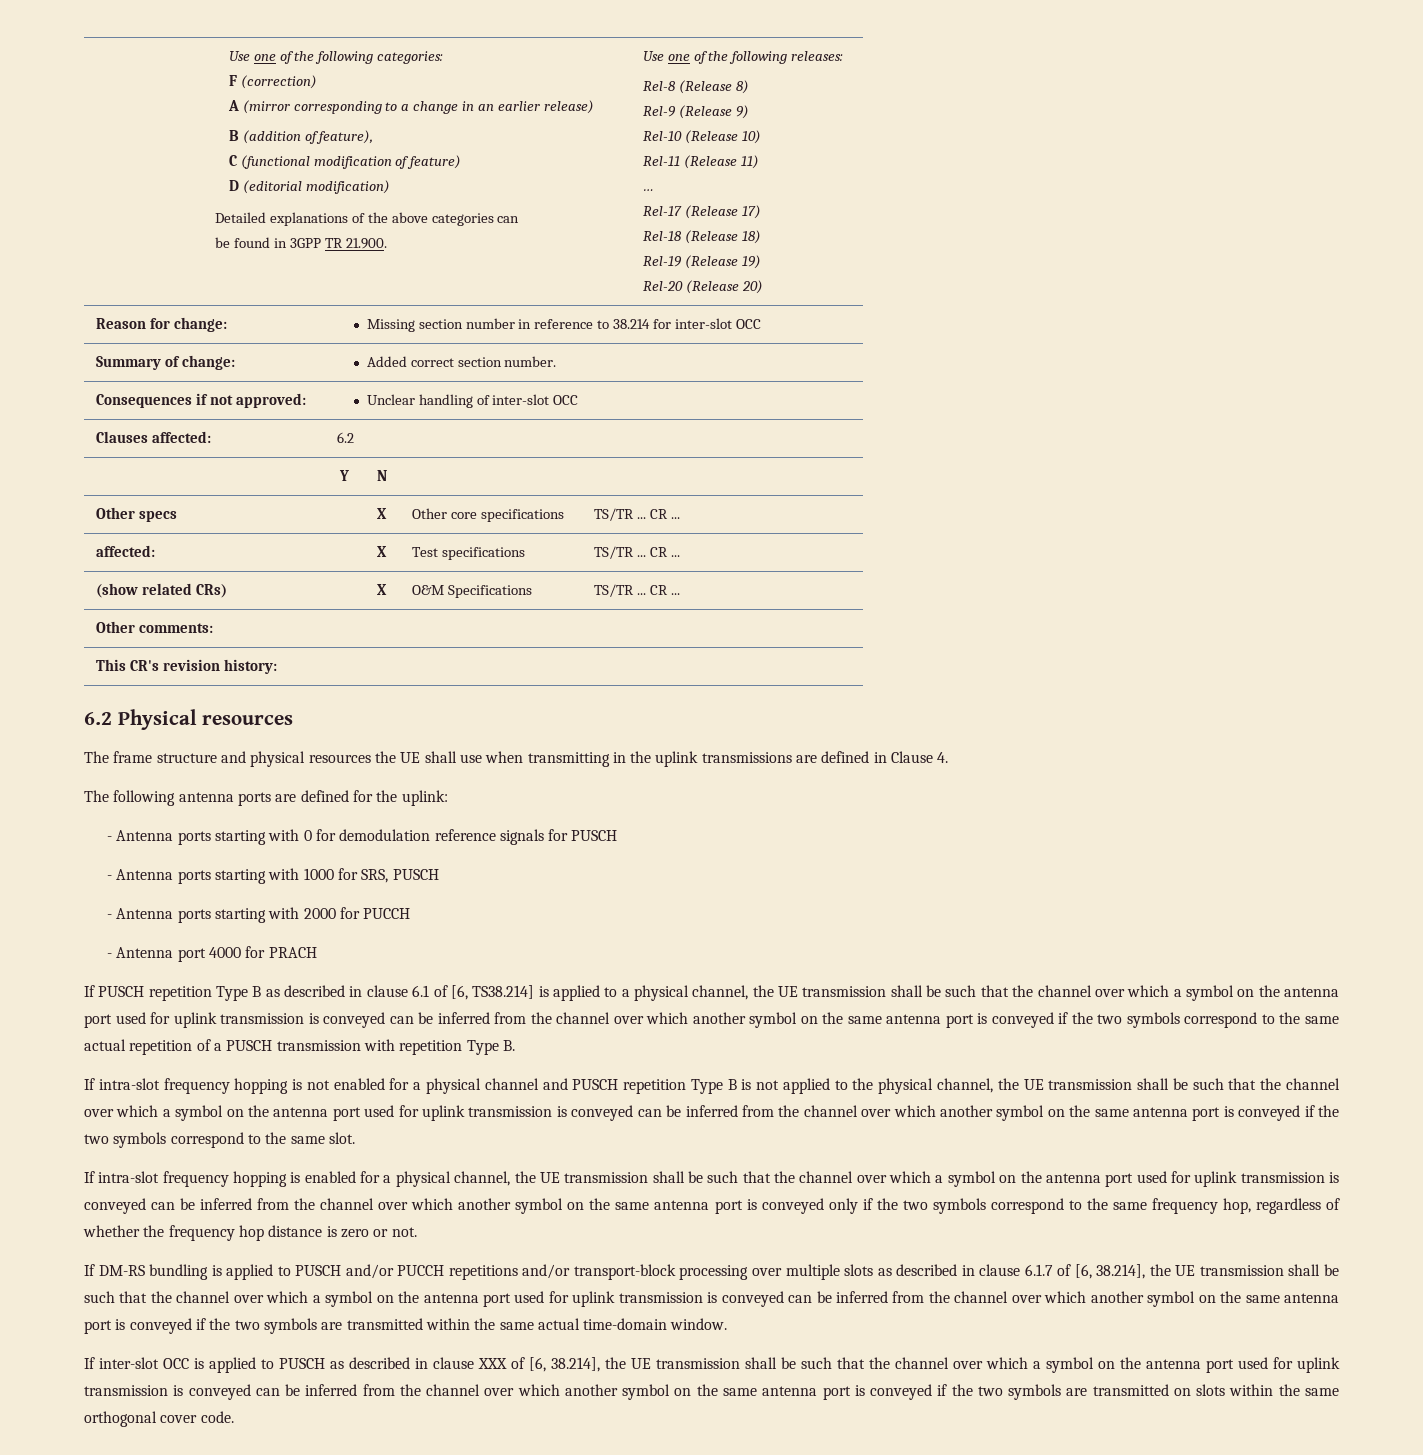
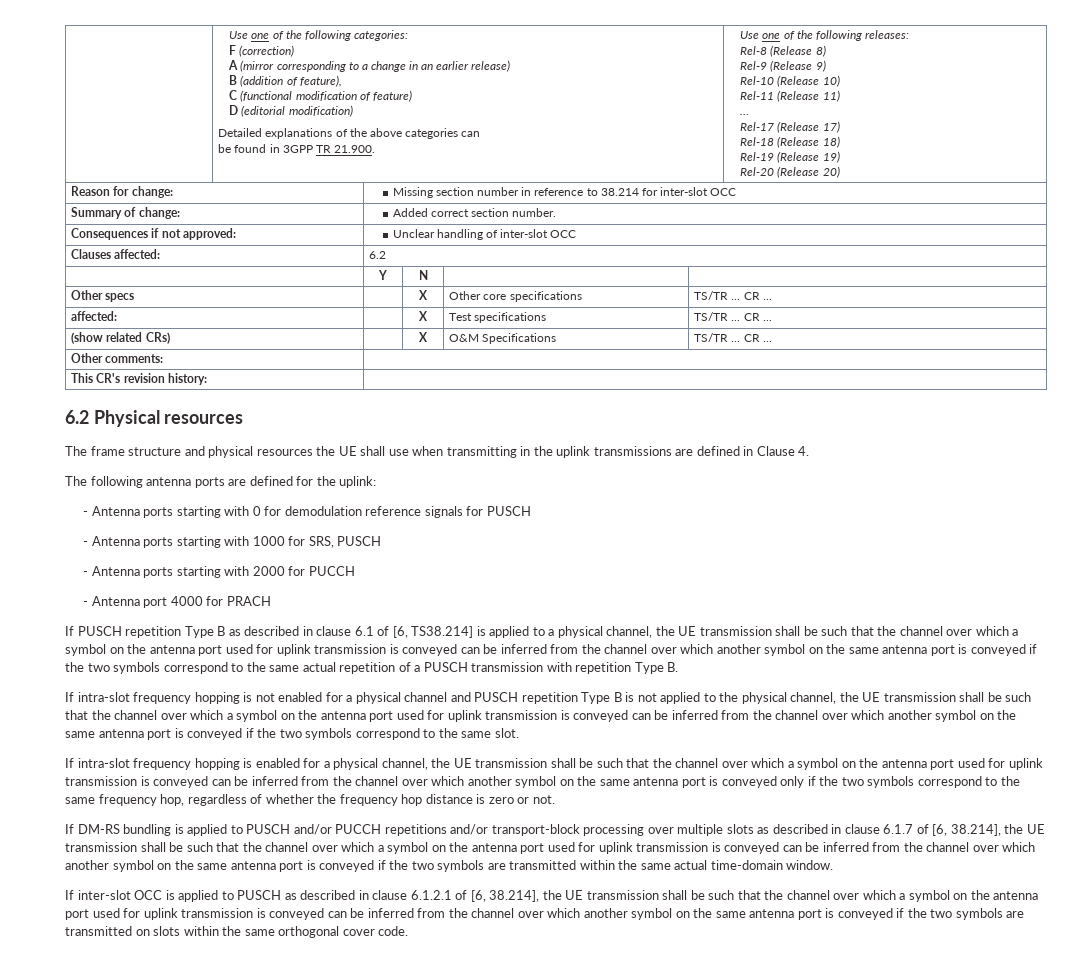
- If inter-slot OCC is applied to PUSCH as described in clause XXX of [6, 38.214], the UE transmission shall be such that the channel over which a symbol on the antenna port used for uplink transmission is conveyed can be inferred from the channel over which another symbol on the same antenna port is conveyed if the two symbols are transmitted on slots within the same orthogonal cover code.
+ If inter-slot OCC is applied to PUSCH as described in clause 6.1.2.1 of [6, 38.214], the UE transmission shall be such that the channel over which a symbol on the antenna port used for uplink transmission is conveyed can be inferred from the channel over which another symbol on the same antenna port is conveyed if the two symbols are transmitted on slots within the same orthogonal cover code.

